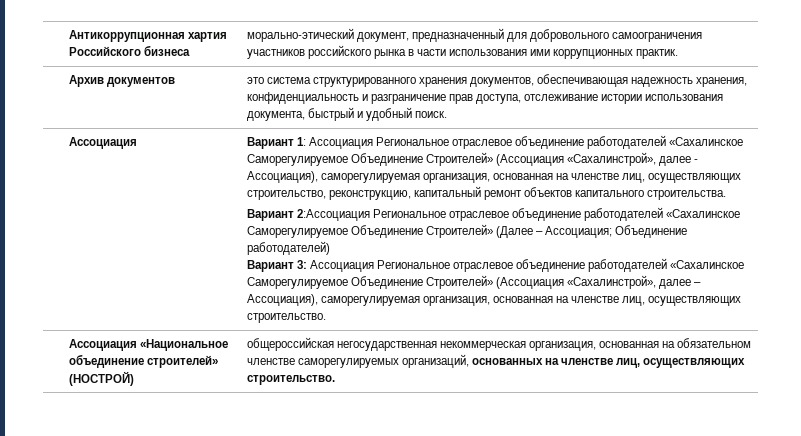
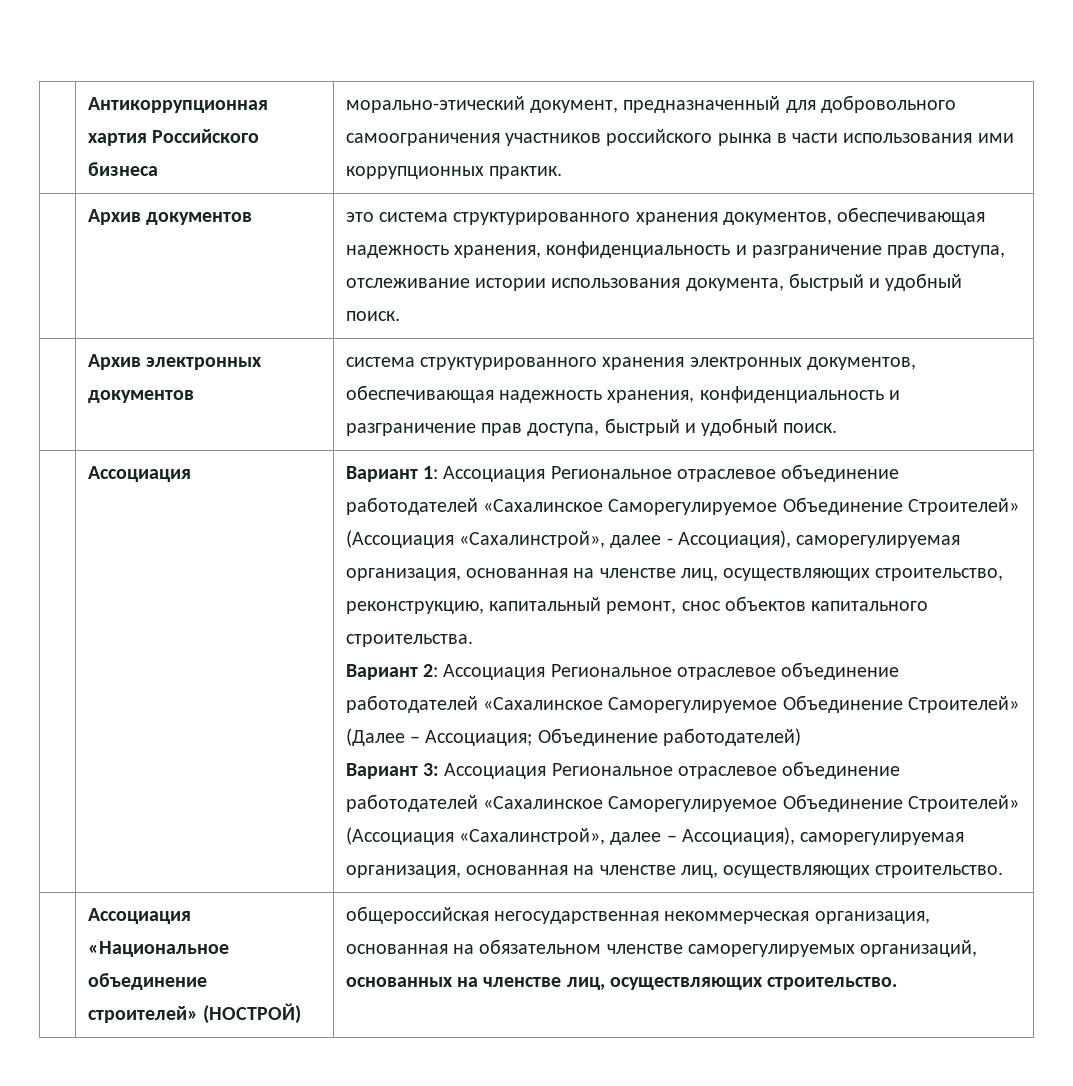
+ | Архив электронных документов | система структурированного хранения электронных документов, обеспечивающая надежность хранения, конфиденциальность и разграничение прав доступа, быстрый и удобный поиск.
- Вариант 1: Ассоциация Региональное отраслевое объединение работодателей «Сахалинское Саморегулируемое Объединение Строителей» (Ассоциация «Сахалинстрой», далее - Ассоциация), саморегулируемая организация, основанная на членстве лиц, осуществляющих строительство, реконструкцию, капитальный ремонт объектов капитального строительства.
+ Вариант 1: Ассоциация Региональное отраслевое объединение работодателей «Сахалинское Саморегулируемое Объединение Строителей» (Ассоциация «Сахалинстрой», далее - Ассоциация), саморегулируемая организация, основанная на членстве лиц, осуществляющих строительство, реконструкцию, капитальный ремонт, снос объектов капитального строительства.
- Вариант 2:Ассоциация Региональное отраслевое объединение работодателей «Сахалинское Саморегулируемое Объединение Строителей» (Далее – Ассоциация; Объединение работодателей)
+ Вариант 2: Ассоциация Региональное отраслевое объединение работодателей «Сахалинское Саморегулируемое Объединение Строителей» (Далее – Ассоциация; Объединение работодателей)

